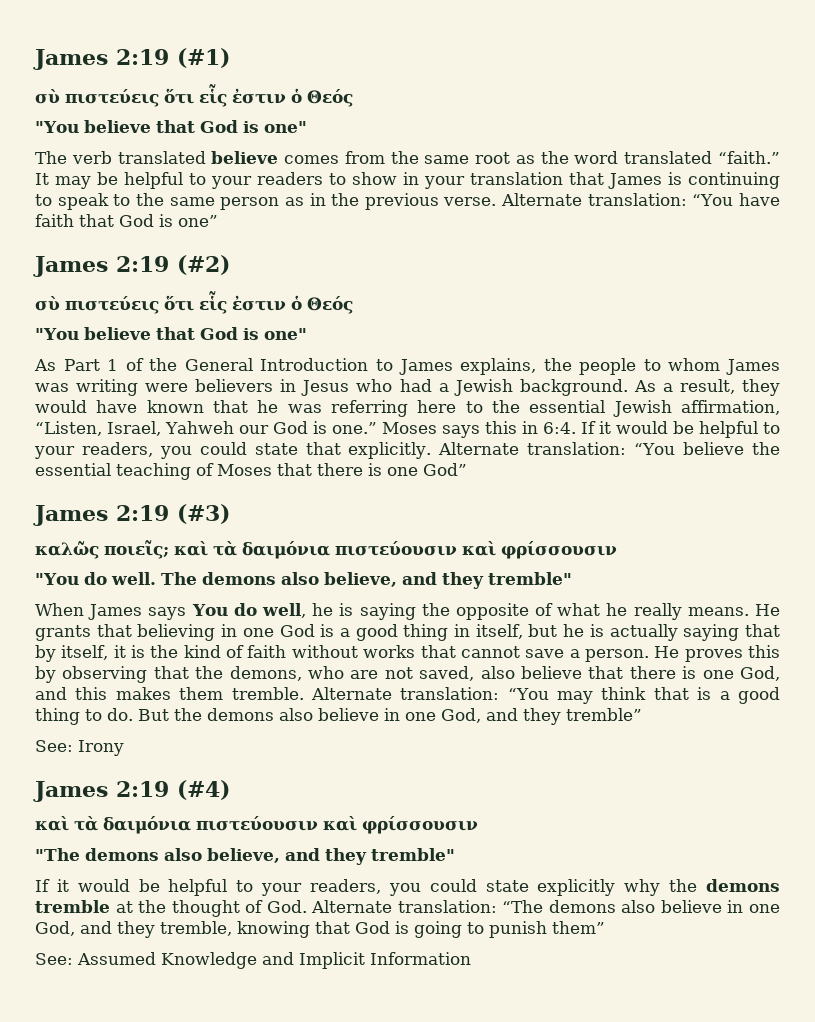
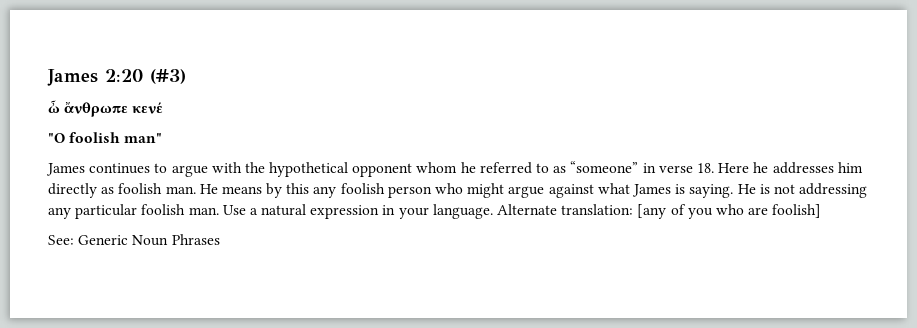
- James 2:19 (#1)
- σὺ πιστεύεις ὅτι εἷς ἐστιν ὁ Θεός
- "You believe that God is one"
- The verb translated believe comes from the same root as the word translated “faith.” It may be helpful to your readers to show in your translation that James is continuing to speak to the same person as in the previous verse. Alternate translation: “You have faith that God is one”
- James 2:19 (#2)
- σὺ πιστεύεις ὅτι εἷς ἐστιν ὁ Θεός
- "You believe that God is one"
- As Part 1 of the General Introduction to James explains, the people to whom James was writing were believers in Jesus who had a Jewish background. As a result, they would have known that he was referring here to the essential Jewish affirmation, “Listen, Israel, Yahweh our God is one.” Moses says this in 6:4. If it would be helpful to your readers, you could state that explicitly. Alternate translation: “You believe the essential teaching of Moses that there is one God”
- James 2:19 (#3)
- καλῶς ποιεῖς; καὶ τὰ δαιμόνια πιστεύουσιν καὶ φρίσσουσιν
- "You do well. The demons also believe, and they tremble"
- When James says You do well, he is saying the opposite of what he really means. He grants that believing in one God is a good thing in itself, but he is actually saying that by itself, it is the kind of faith without works that cannot save a person. He proves this by observing that the demons, who are not saved, also believe that there is one God, and this makes them tremble. Alternate translation: “You may think that is a good thing to do. But the demons also believe in one God, and they tremble”
- See: Irony
- James 2:19 (#4)
- καὶ τὰ δαιμόνια πιστεύουσιν καὶ φρίσσουσιν
- "The demons also believe, and they tremble"
- If it would be helpful to your readers, you could state explicitly why the demons tremble at the thought of God. Alternate translation: “The demons also believe in one God, and they tremble, knowing that God is going to punish them”
- See: Assumed Knowledge and Implicit Information
+ James 2:20 (#3)
+ ὦ ἄνθρωπε κενέ
+ "O foolish man"
+ James continues to argue with the hypothetical opponent whom he referred to as “someone” in verse 18. Here he addresses him directly as foolish man. He means by this any foolish person who might argue against what James is saying. He is not addressing any particular foolish man. Use a natural expression in your language. Alternate translation: [any of you who are foolish]
+ See: Generic Noun Phrases

